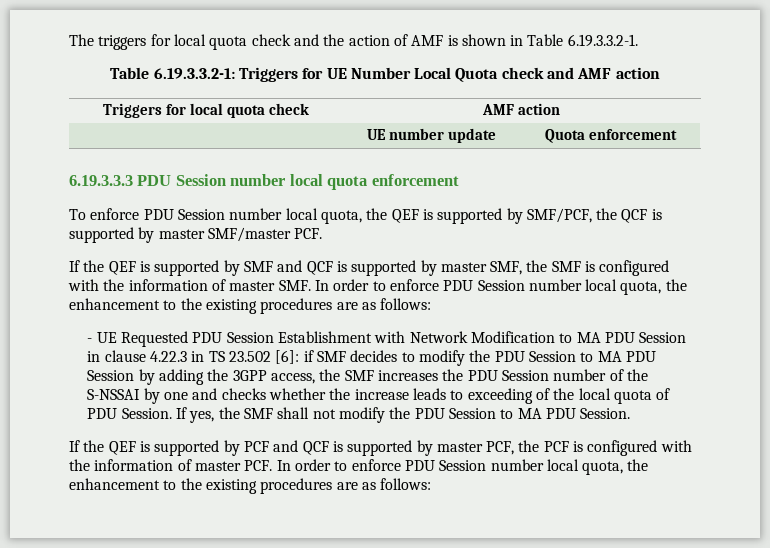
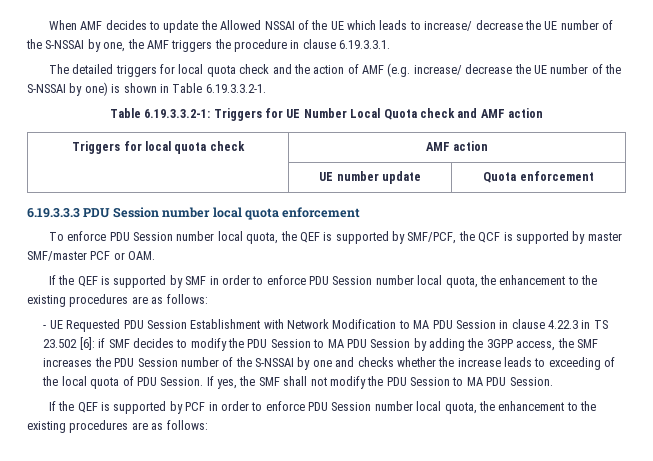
- The triggers for local quota check and the action of AMF is shown in Table 6.19.3.3.2-1.
+ When AMF decides to update the Allowed NSSAI of the UE which leads to increase/ decrease the UE number of the S-NSSAI by one, the AMF triggers the procedure in clause 6.19.3.3.1.
+ The detailed triggers for local quota check and the action of AMF (e.g. increase/ decrease the UE number of the S-NSSAI by one) is shown in Table 6.19.3.3.2-1.
- To enforce PDU Session number local quota, the QEF is supported by SMF/PCF, the QCF is supported by master SMF/master PCF.
+ To enforce PDU Session number local quota, the QEF is supported by SMF/PCF, the QCF is supported by master SMF/master PCF or OAM.
- If the QEF is supported by SMF and QCF is supported by master SMF, the SMF is configured with the information of master SMF. In order to enforce PDU Session number local quota, the enhancement to the existing procedures are as follows:
+ If the QEF is supported by SMF in order to enforce PDU Session number local quota, the enhancement to the existing procedures are as follows:
- If the QEF is supported by PCF and QCF is supported by master PCF, the PCF is configured with the information of master PCF. In order to enforce PDU Session number local quota, the enhancement to the existing procedures are as follows:
+ If the QEF is supported by PCF in order to enforce PDU Session number local quota, the enhancement to the existing procedures are as follows:

